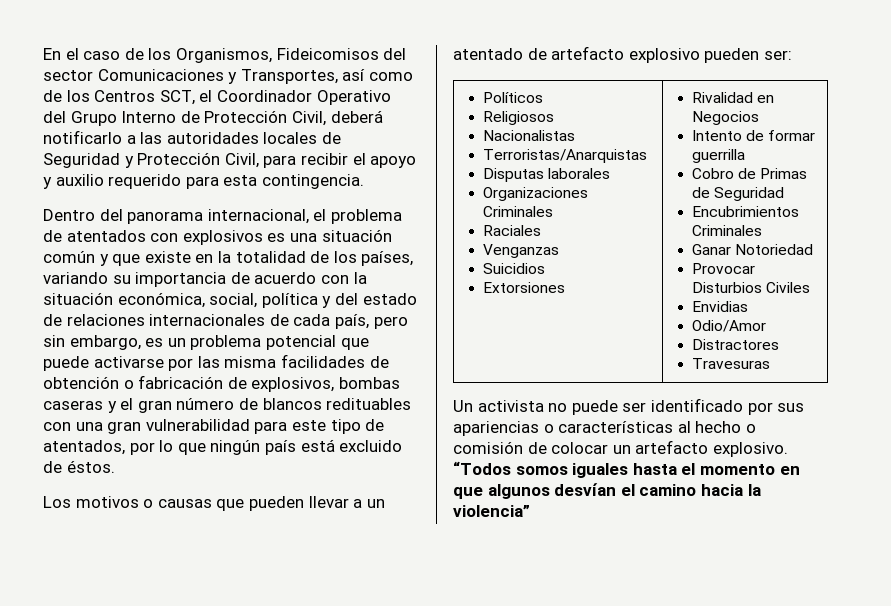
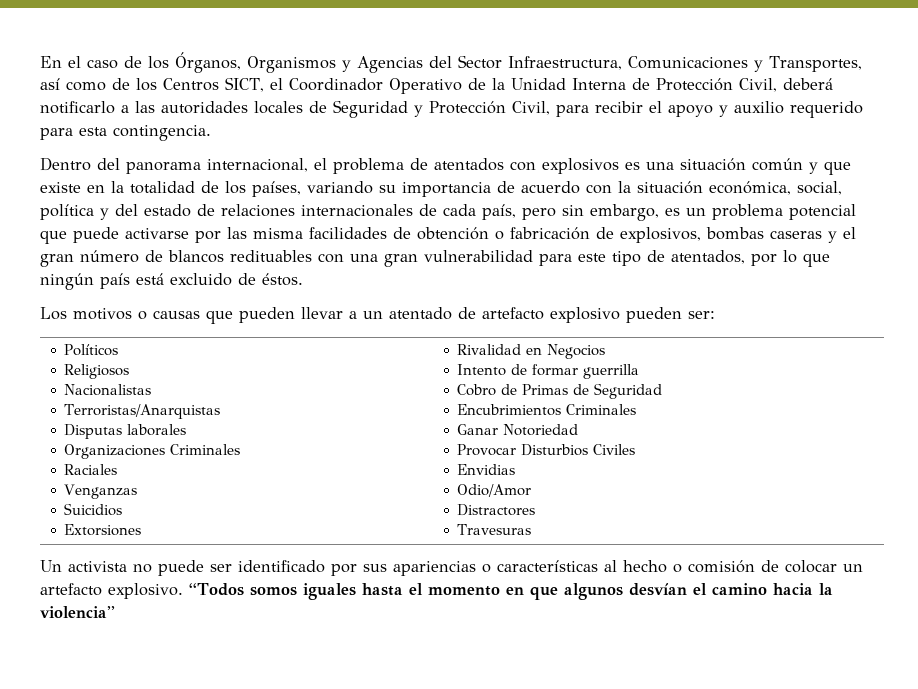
- En el caso de los Organismos, Fideicomisos del sector Comunicaciones y Transportes, así como de los Centros SCT, el Coordinador Operativo del Grupo Interno de Protección Civil, deberá notificarlo a las autoridades locales de Seguridad y Protección Civil, para recibir el apoyo y auxilio requerido para esta contingencia.
+ En el caso de los Órganos, Organismos y Agencias del Sector Infraestructura, Comunicaciones y Transportes, así como de los Centros SICT, el Coordinador Operativo de la Unidad Interna de Protección Civil, deberá notificarlo a las autoridades locales de Seguridad y Protección Civil, para recibir el apoyo y auxilio requerido para esta contingencia.

